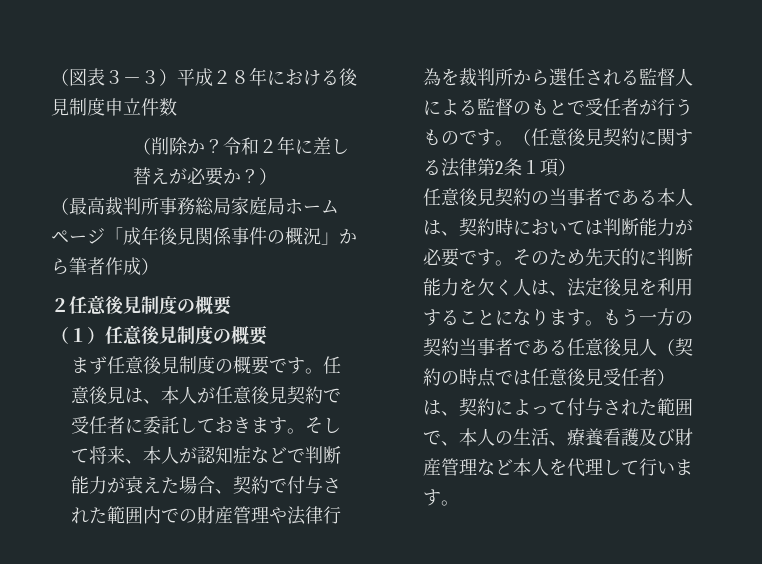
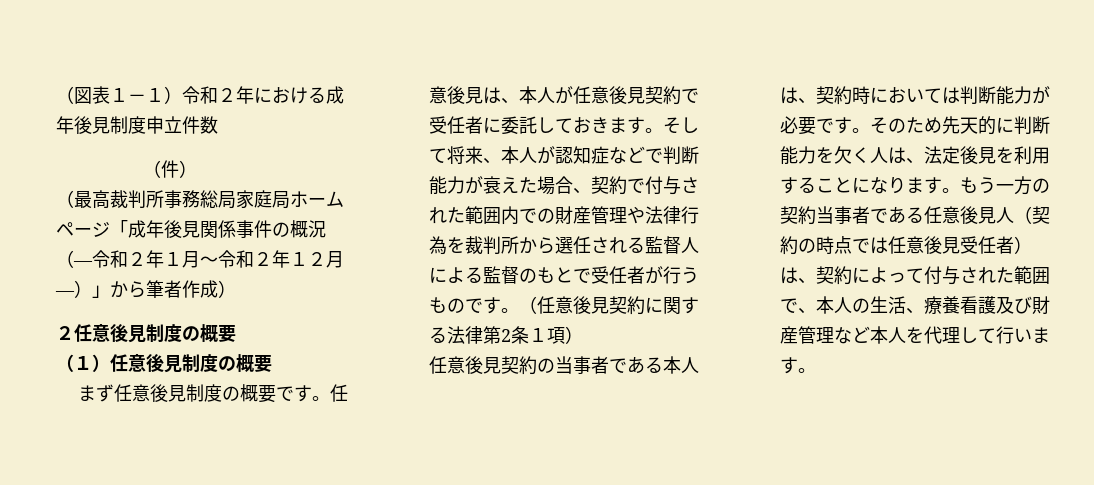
- （図表３－３）平成２８年における後見制度申立件数
+ （図表１－１）令和２年における成年後見制度申立件数
- （削除か？令和２年に差し替えが必要か？）
+ （件）
- （最高裁判所事務総局家庭局ホームページ「成年後見関係事件の概況」から筆者作成）
+ （最高裁判所事務総局家庭局ホームページ「成年後見関係事件の概況（―令和２年１月～令和２年１２月―）」から筆者作成）

